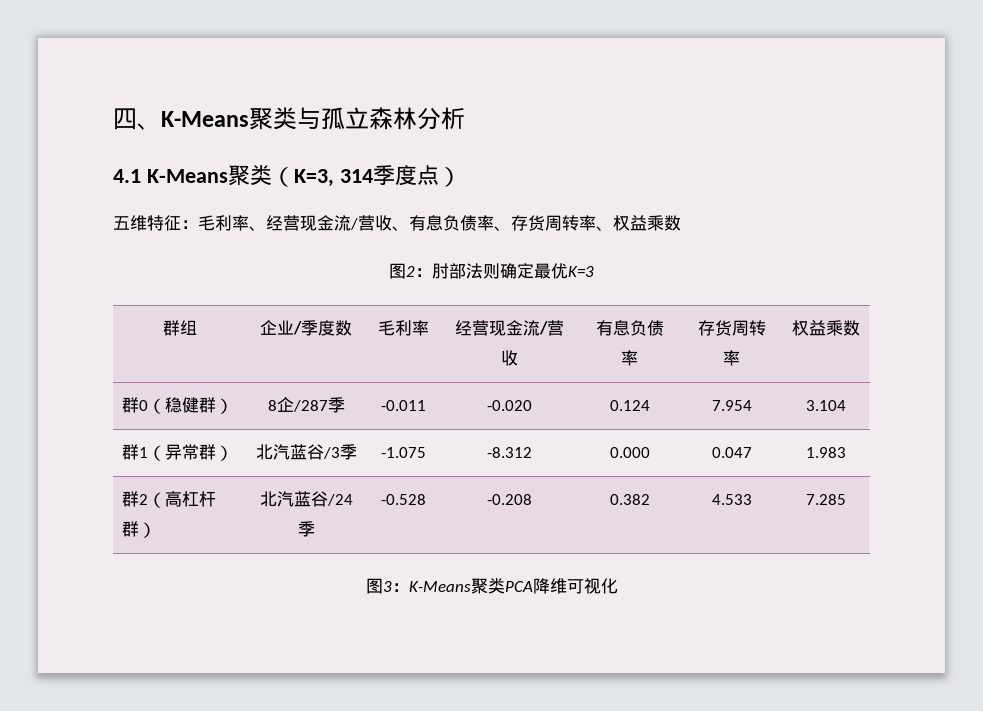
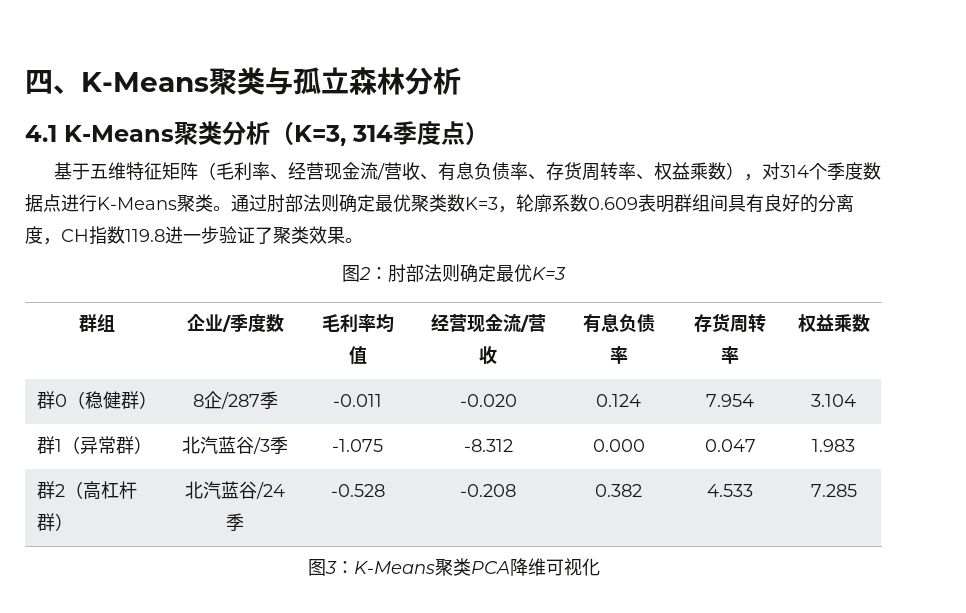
- 4.1 K-Means聚类（K=3, 314季度点）
+ 4.1 K-Means聚类分析（K=3, 314季度点）
- 五维特征：毛利率、经营现金流/营收、有息负债率、存货周转率、权益乘数
+ 基于五维特征矩阵（毛利率、经营现金流/营收、有息负债率、存货周转率、权益乘数），对314个季度数据点进行K-Means聚类。通过肘部法则确定最优聚类数K=3，轮廓系数0.609表明群组间具有良好的分离度，CH指数119.8进一步验证了聚类效果。
- 群组 | 企业/季度数 | 毛利率 | 经营现金流/营收 | 有息负债率 | 存货周转率 | 权益乘数
+ 群组 | 企业/季度数 | 毛利率均值 | 经营现金流/营收 | 有息负债率 | 存货周转率 | 权益乘数

